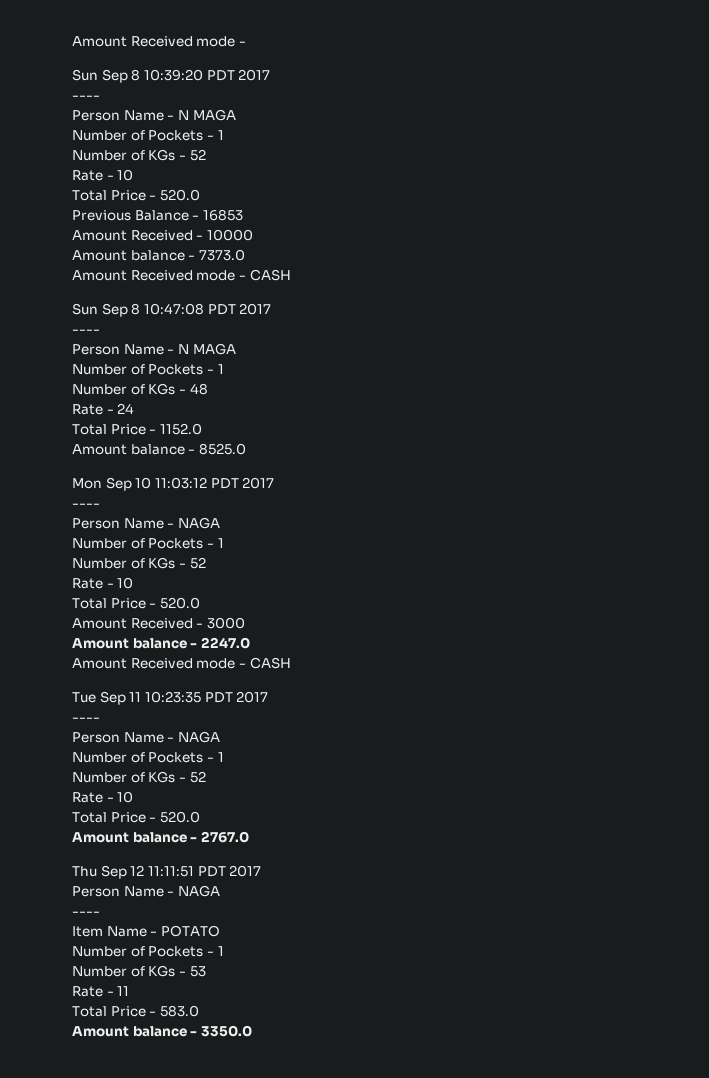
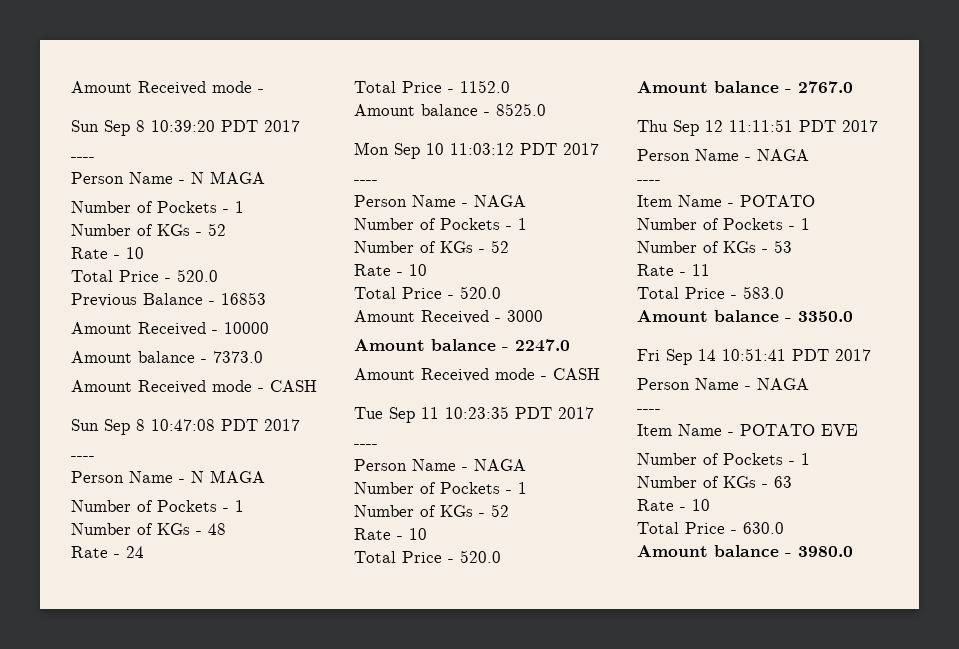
+ Fri Sep 14 10:51:41 PDT 2017
+ Person Name - NAGA
+ ----
+ Item Name - POTATO EVE
+ Number of Pockets - 1
+ Number of KGs - 63
+ Rate - 10
+ Total Price - 630.0
+ Amount balance - 3980.0

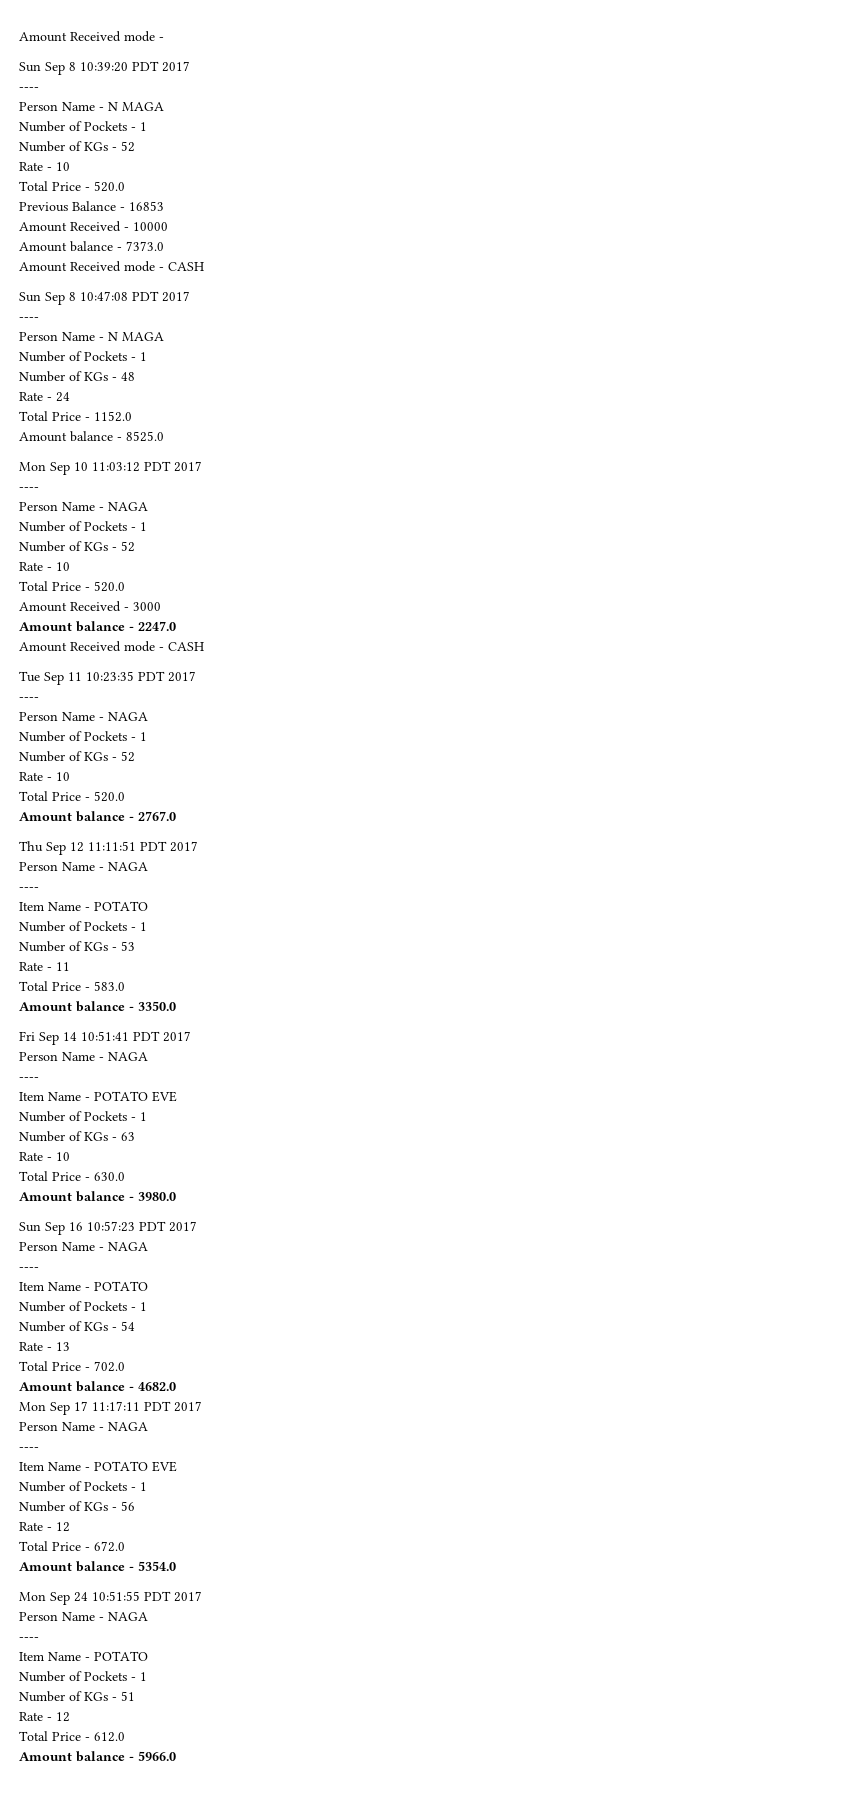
+ Sun Sep 16 10:57:23 PDT 2017
+ Person Name - NAGA
+ ----
+ Item Name - POTATO
+ Number of Pockets - 1
+ Number of KGs - 54
+ Rate - 13
+ Total Price - 702.0
+ Amount balance - 4682.0
+ Mon Sep 17 11:17:11 PDT 2017
+ Person Name - NAGA
+ ----
+ Item Name - POTATO EVE
+ Number of Pockets - 1
+ Number of KGs - 56
+ Rate - 12
+ Total Price - 672.0
+ Amount balance - 5354.0
+ Mon Sep 24 10:51:55 PDT 2017
+ Person Name - NAGA
+ ----
+ Item Name - POTATO
+ Number of Pockets - 1
+ Number of KGs - 51
+ Rate - 12
+ Total Price - 612.0
+ Amount balance - 5966.0

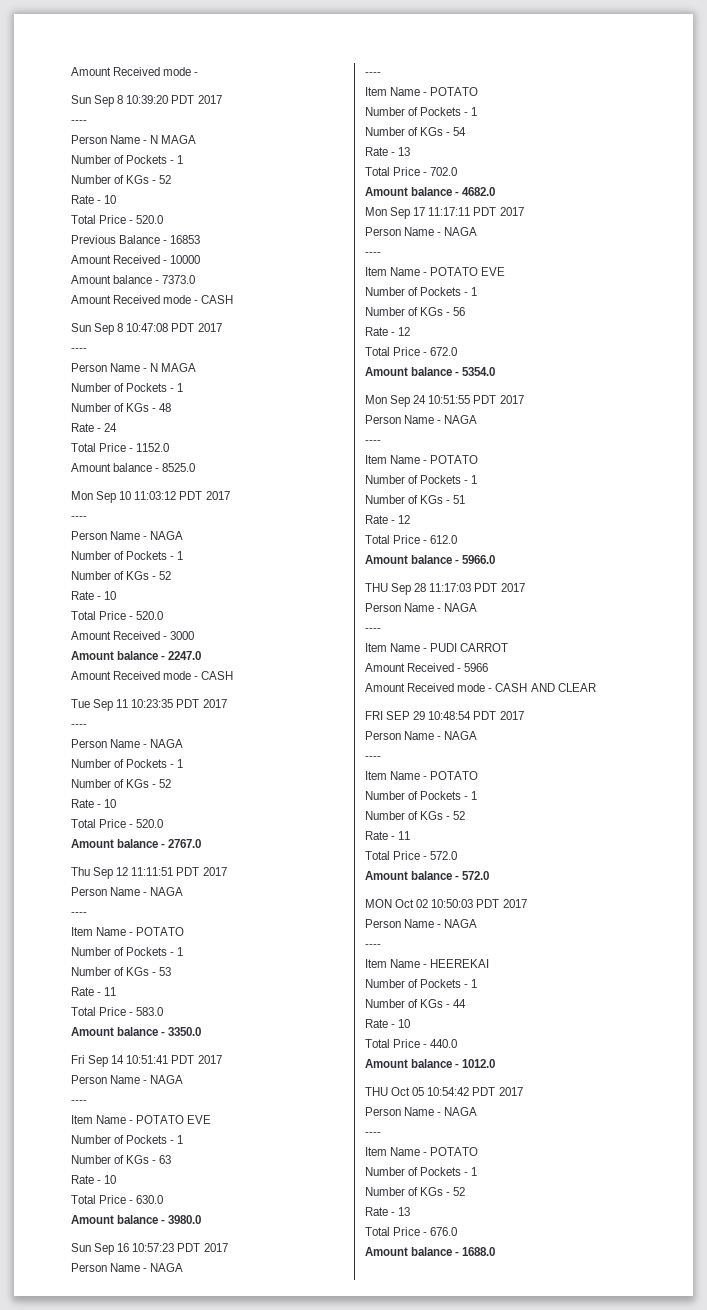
+ THU Sep 28 11:17:03 PDT 2017
+ Person Name - NAGA
+ ----
+ Item Name - PUDI CARROT
+ Amount Received - 5966
+ Amount Received mode - CASH AND CLEAR
+ FRI SEP 29 10:48:54 PDT 2017
+ Person Name - NAGA
+ ----
+ Item Name - POTATO
+ Number of Pockets - 1
+ Number of KGs - 52
+ Rate - 11
+ Total Price - 572.0
+ Amount balance - 572.0
+ MON Oct 02 10:50:03 PDT 2017
+ Person Name - NAGA
+ ----
+ Item Name - HEEREKAI
+ Number of Pockets - 1
+ Number of KGs - 44
+ Rate - 10
+ Total Price - 440.0
+ Amount balance - 1012.0
+ THU Oct 05 10:54:42 PDT 2017
+ Person Name - NAGA
+ ----
+ Item Name - POTATO
+ Number of Pockets - 1
+ Number of KGs - 52
+ Rate - 13
+ Total Price - 676.0
+ Amount balance - 1688.0

